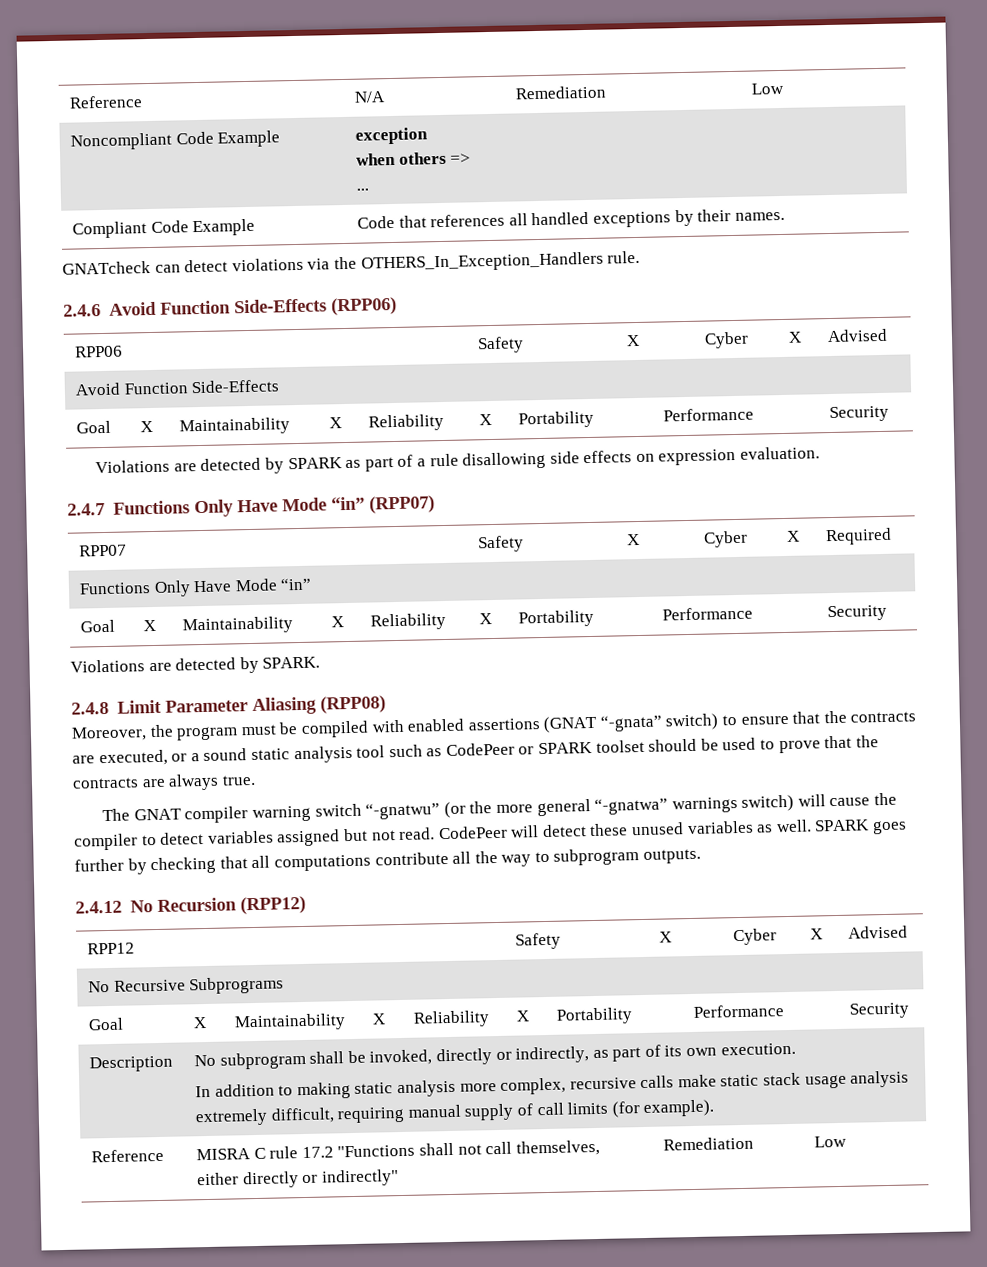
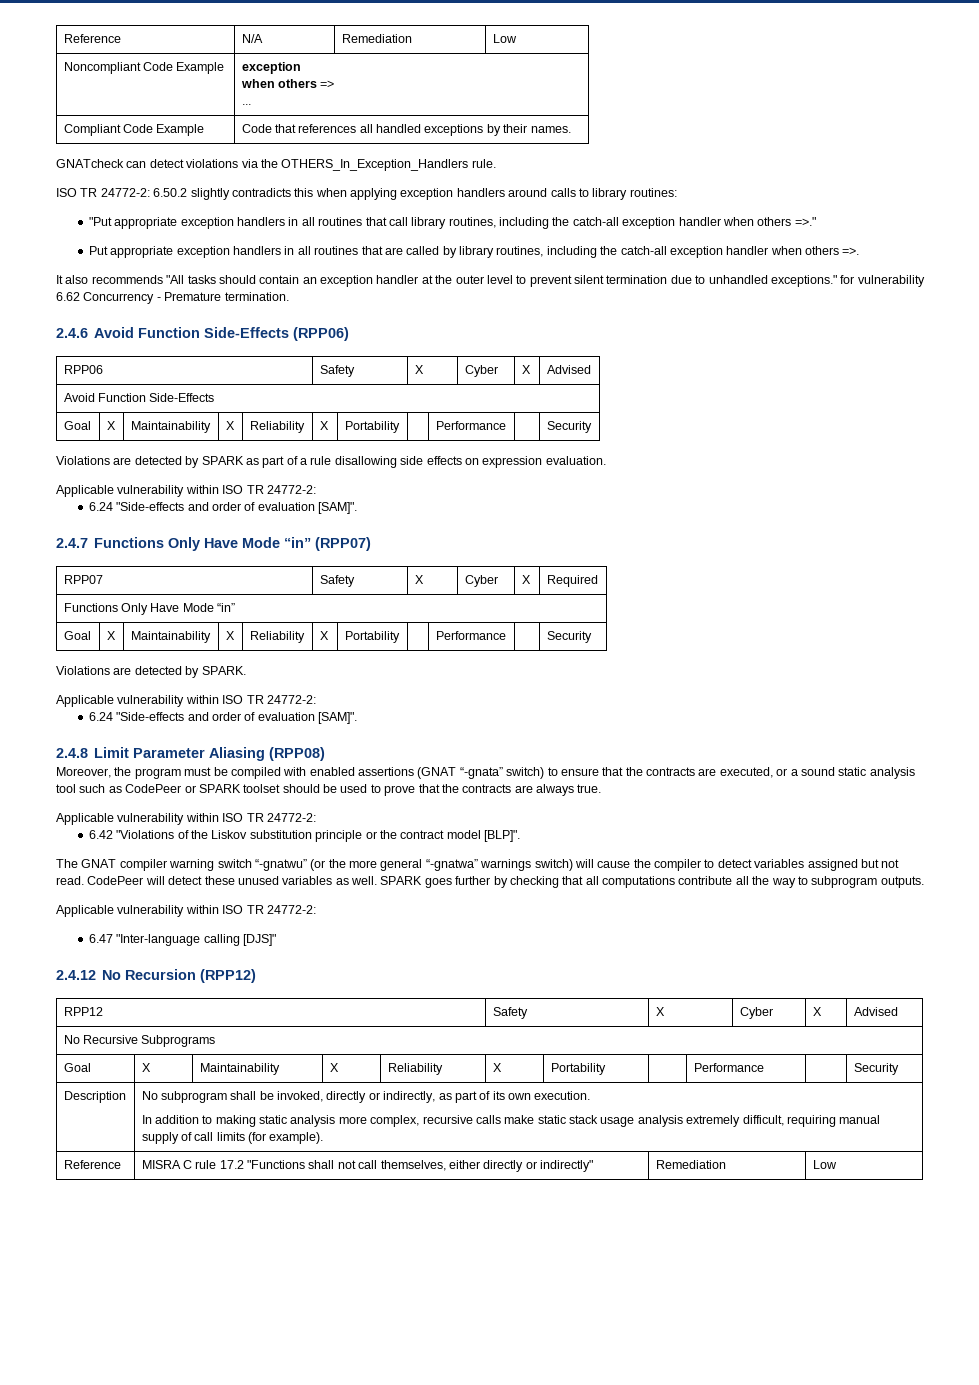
+ ISO TR 24772-2: 6.50.2 slightly contradicts this when applying exception handlers around calls to library routines:
+ "Put appropriate exception handlers in all routines that call library routines, including the catch-all exception handler when others =>."
+ Put appropriate exception handlers in all routines that are called by library routines, including the catch-all exception handler when others =>.
+ It also recommends "All tasks should contain an exception handler at the outer level to prevent silent termination due to unhandled exceptions." for vulnerability 6.62 Concurrency - Premature termination.
  Violations are detected by SPARK as part of a rule disallowing side effects on expression evaluation.
+ Applicable vulnerability within ISO TR 24772-2:
+ 6.24 "Side-effects and order of evaluation [SAM]".
  Violations are detected by SPARK.
+ Applicable vulnerability within ISO TR 24772-2:
+ 6.24 "Side-effects and order of evaluation [SAM]".
  Moreover, the program must be compiled with enabled assertions (GNAT “-gnata” switch) to ensure that the contracts are executed, or a sound static analysis tool such as CodePeer or SPARK toolset should be used to prove that the contracts are always true.
+ Applicable vulnerability within ISO TR 24772-2:
+ 6.42 "Violations of the Liskov substitution principle or the contract model [BLP]".
  SPARK goes further by checking that all computations contribute all the way to subprogram outputs.
+ Applicable vulnerability within ISO TR 24772-2:
+ 6.47 "Inter-language calling [DJS]"

